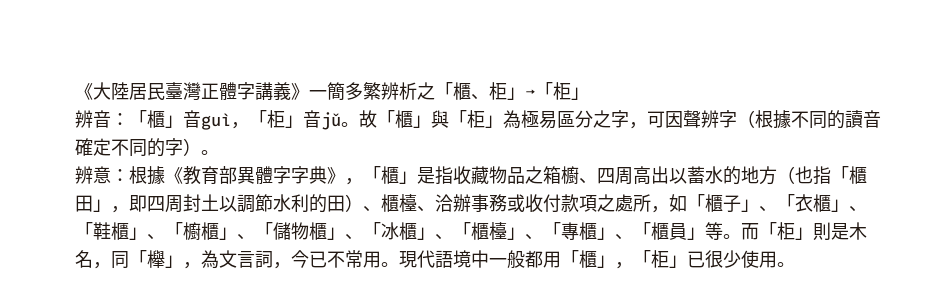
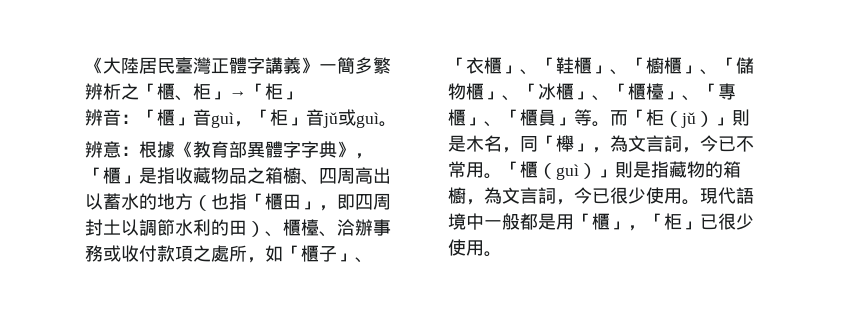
- 辨音：「櫃」音guì，「柜」音jǔ。故「櫃」與「柜」為極易區分之字，可因聲辨字（根據不同的讀音確定不同的字）。
+ 辨音：「櫃」音guì，「柜」音jǔ或guì。
- 而「柜」則是木名，同「櫸」，為文言詞，今已不常用。
+ 而「柜（jǔ）」則是木名，同「櫸」，為文言詞，今已不常用。
+ 「櫃（guì）」則是指藏物的箱櫥，為文言詞，今已很少使用。
- 現代語境中一般都用「櫃」，「柜」已很少使用。
+ 現代語境中一般都是用「櫃」，「柜」已很少使用。

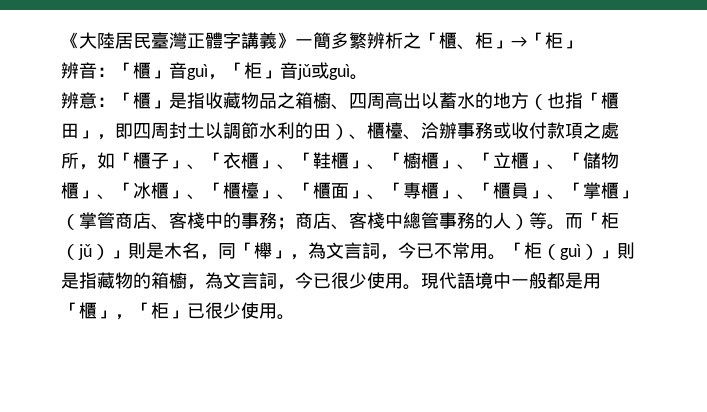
- 辨意：根據《教育部異體字字典》，「櫃」是指收藏物品之箱櫥、四周高出以蓄水的地方（也指「櫃田」，即四周封土以調節水利的田）、櫃檯、洽辦事務或收付款項之處所，如「櫃子」、「衣櫃」、「鞋櫃」、「櫥櫃」、「儲物櫃」、「冰櫃」、「櫃檯」、「專櫃」、「櫃員」等。
+ 辨意：「櫃」是指收藏物品之箱櫥、四周高出以蓄水的地方（也指「櫃田」，即四周封土以調節水利的田）、櫃檯、洽辦事務或收付款項之處所，如「櫃子」、「衣櫃」、「鞋櫃」、「櫥櫃」、「立櫃」、「儲物櫃」、「冰櫃」、「櫃檯」、「櫃面」、「專櫃」、「櫃員」、「掌櫃」（掌管商店、客棧中的事務；商店、客棧中總管事務的人）等。
- 「櫃（guì）」則是指藏物的箱櫥，為文言詞，今已很少使用。
+ 「柜（guì）」則是指藏物的箱櫥，為文言詞，今已很少使用。

